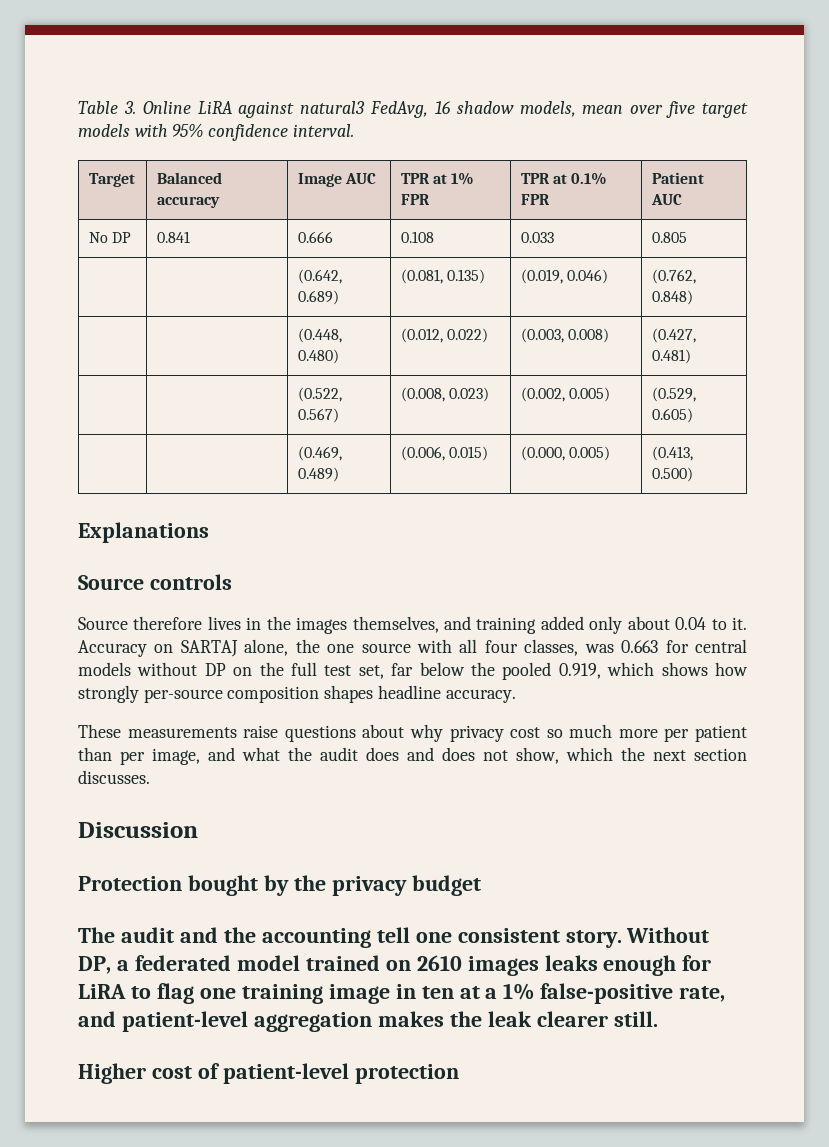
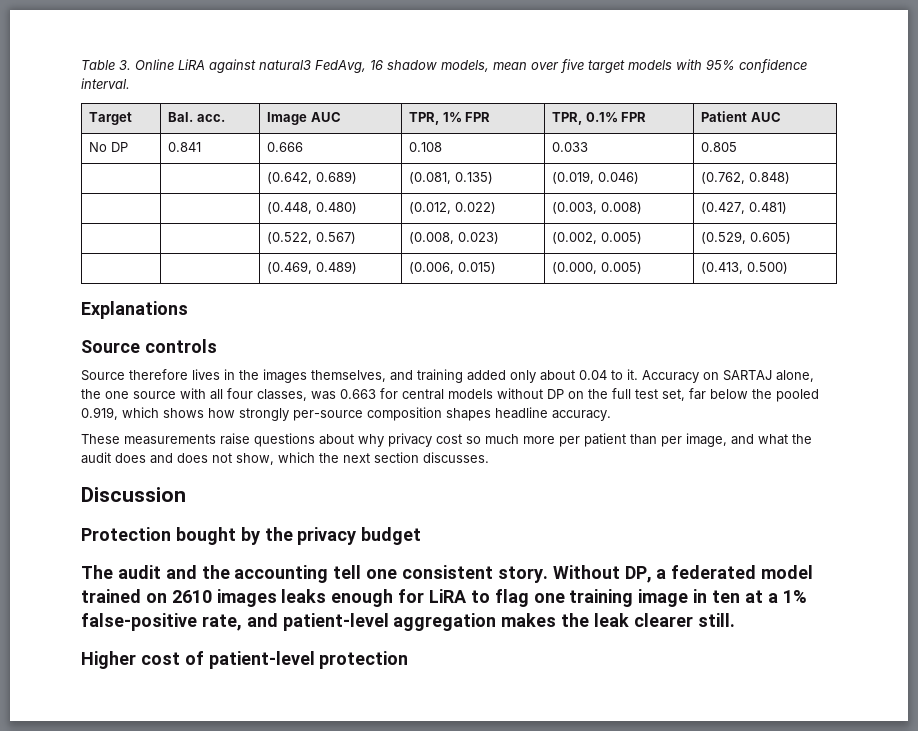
- Target | Balanced accuracy | Image AUC | TPR at 1% FPR | TPR at 0.1% FPR | Patient AUC
+ Target | Bal. acc. | Image AUC | TPR, 1% FPR | TPR, 0.1% FPR | Patient AUC

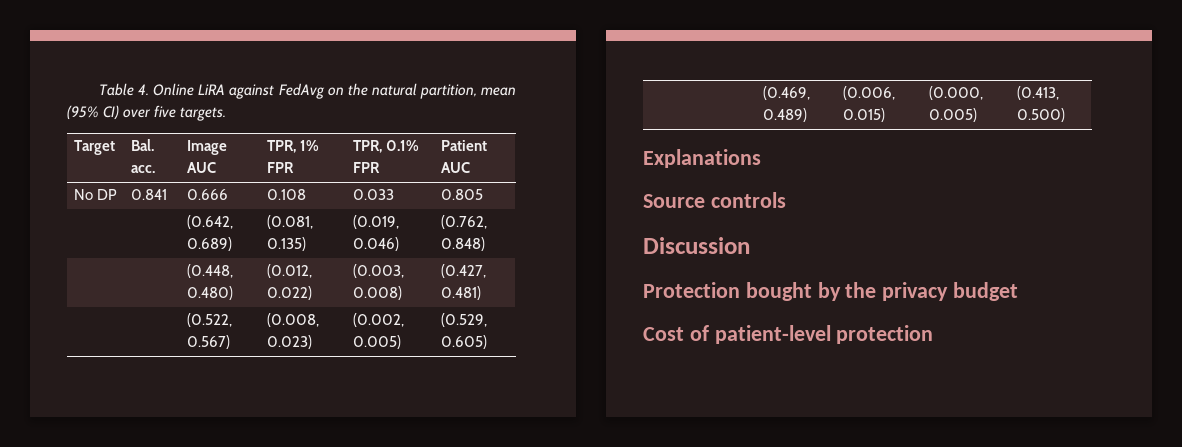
- Table 3. Online LiRA against natural3 FedAvg, 16 shadow models, mean over five target models with 95% confidence interval.
+ Table 4. Online LiRA against FedAvg on the natural partition, mean (95% CI) over five targets.
- Source therefore lives in the images themselves, and training added only about 0.04 to it. Accuracy on SARTAJ alone, the one source with all four classes, was 0.663 for central models without DP on the full test set, far below the pooled 0.919, which shows how strongly per-source composition shapes headline accuracy.
- These measurements raise questions about why privacy cost so much more per patient than per image, and what the audit does and does not show, which the next section discusses.
- The audit and the accounting tell one consistent story. Without DP, a federated model trained on 2610 images leaks enough for LiRA to flag one training image in ten at a 1% false-positive rate, and patient-level aggregation makes the leak clearer still.
- Higher cost of patient-level protection
+ Cost of patient-level protection

